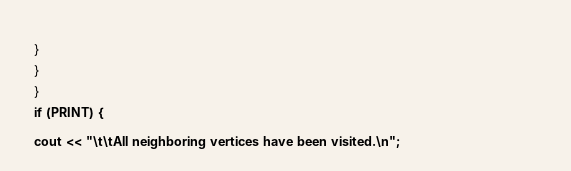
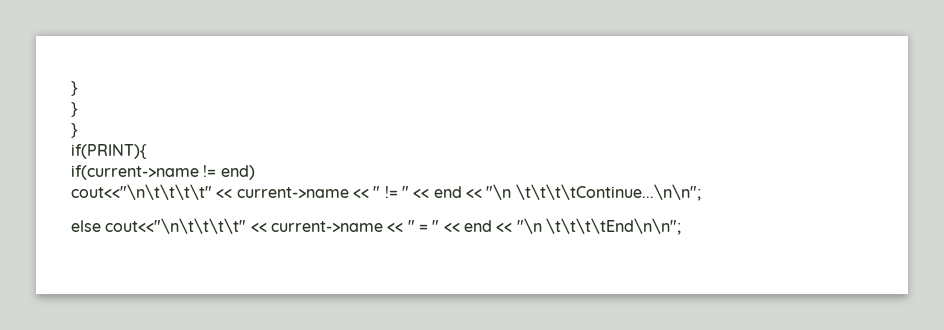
- if (PRINT) {
- cout << "\t\tAll neighboring vertices have been visited.\n";
+ if(PRINT){
+ if(current->name != end)
+ cout<<"\n\t\t\t\t" << current->name << " != " << end << "\n \t\t\t\tContinue...\n\n";
+ else cout<<"\n\t\t\t\t" << current->name << " = " << end << "\n \t\t\t\tEnd\n\n";

